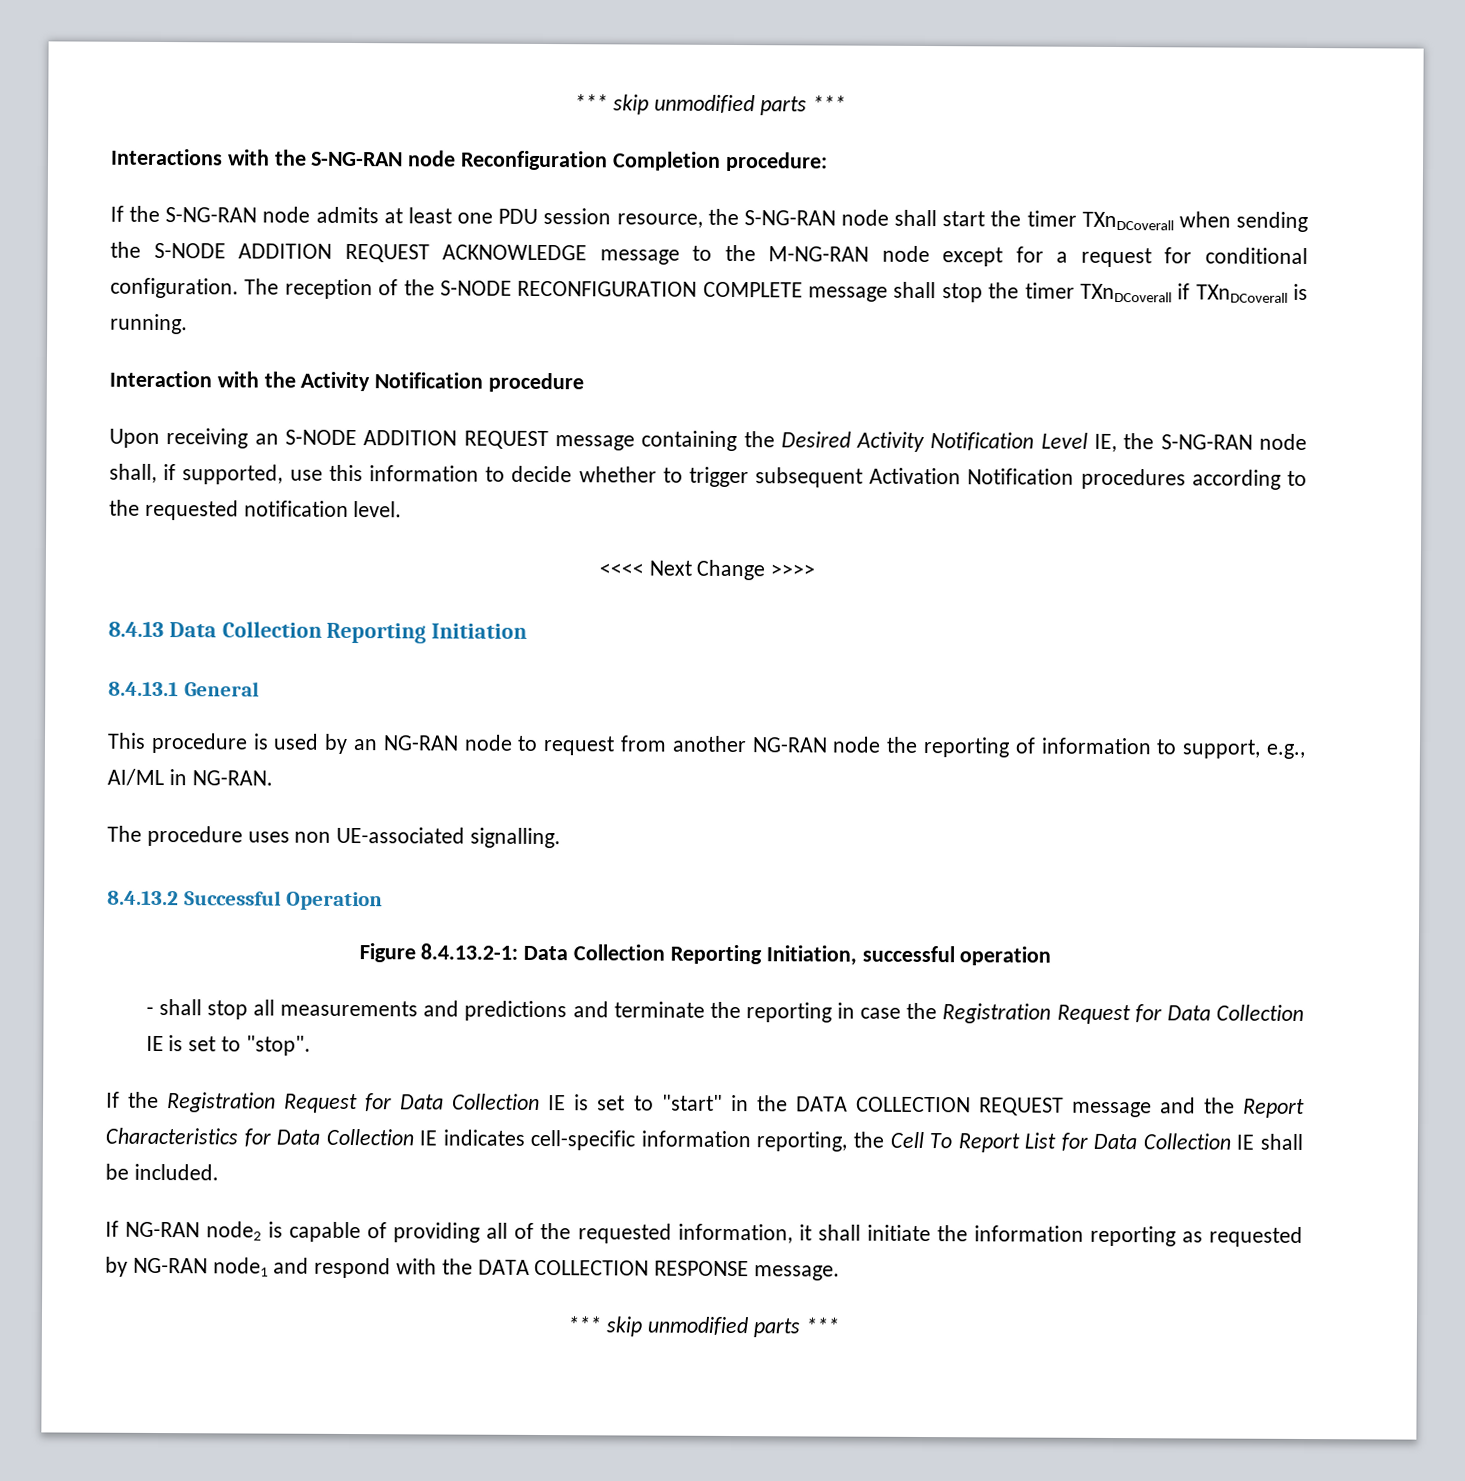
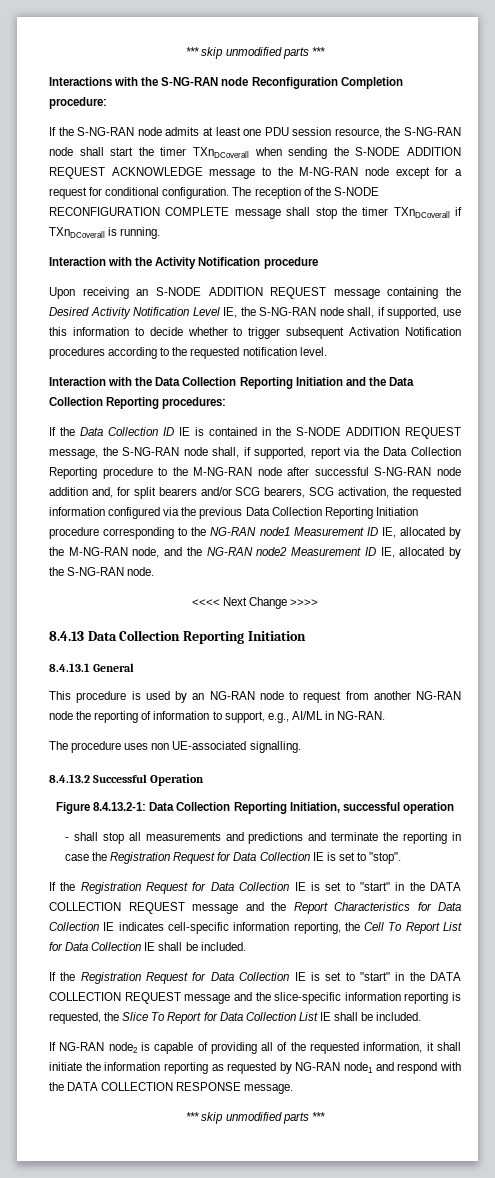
+ Interaction with the Data Collection Reporting Initiation and the Data Collection Reporting procedures:
+ If the Data Collection ID IE is contained in the S-NODE ADDITION REQUEST message, the S-NG-RAN node shall, if supported, report via the Data Collection Reporting procedure to the M-NG-RAN node after successful S-NG-RAN node addition and, for split bearers and/or SCG bearers, SCG activation, the requested information configured via the previous Data Collection Reporting Initiation procedure corresponding to the NG-RAN node1 Measurement ID IE, allocated by the M-NG-RAN node, and the NG-RAN node2 Measurement ID IE, allocated by the S-NG-RAN node.
+ If the Registration Request for Data Collection IE is set to "start" in the DATA COLLECTION REQUEST message and the slice-specific information reporting is requested, the Slice To Report for Data Collection List IE shall be included.

